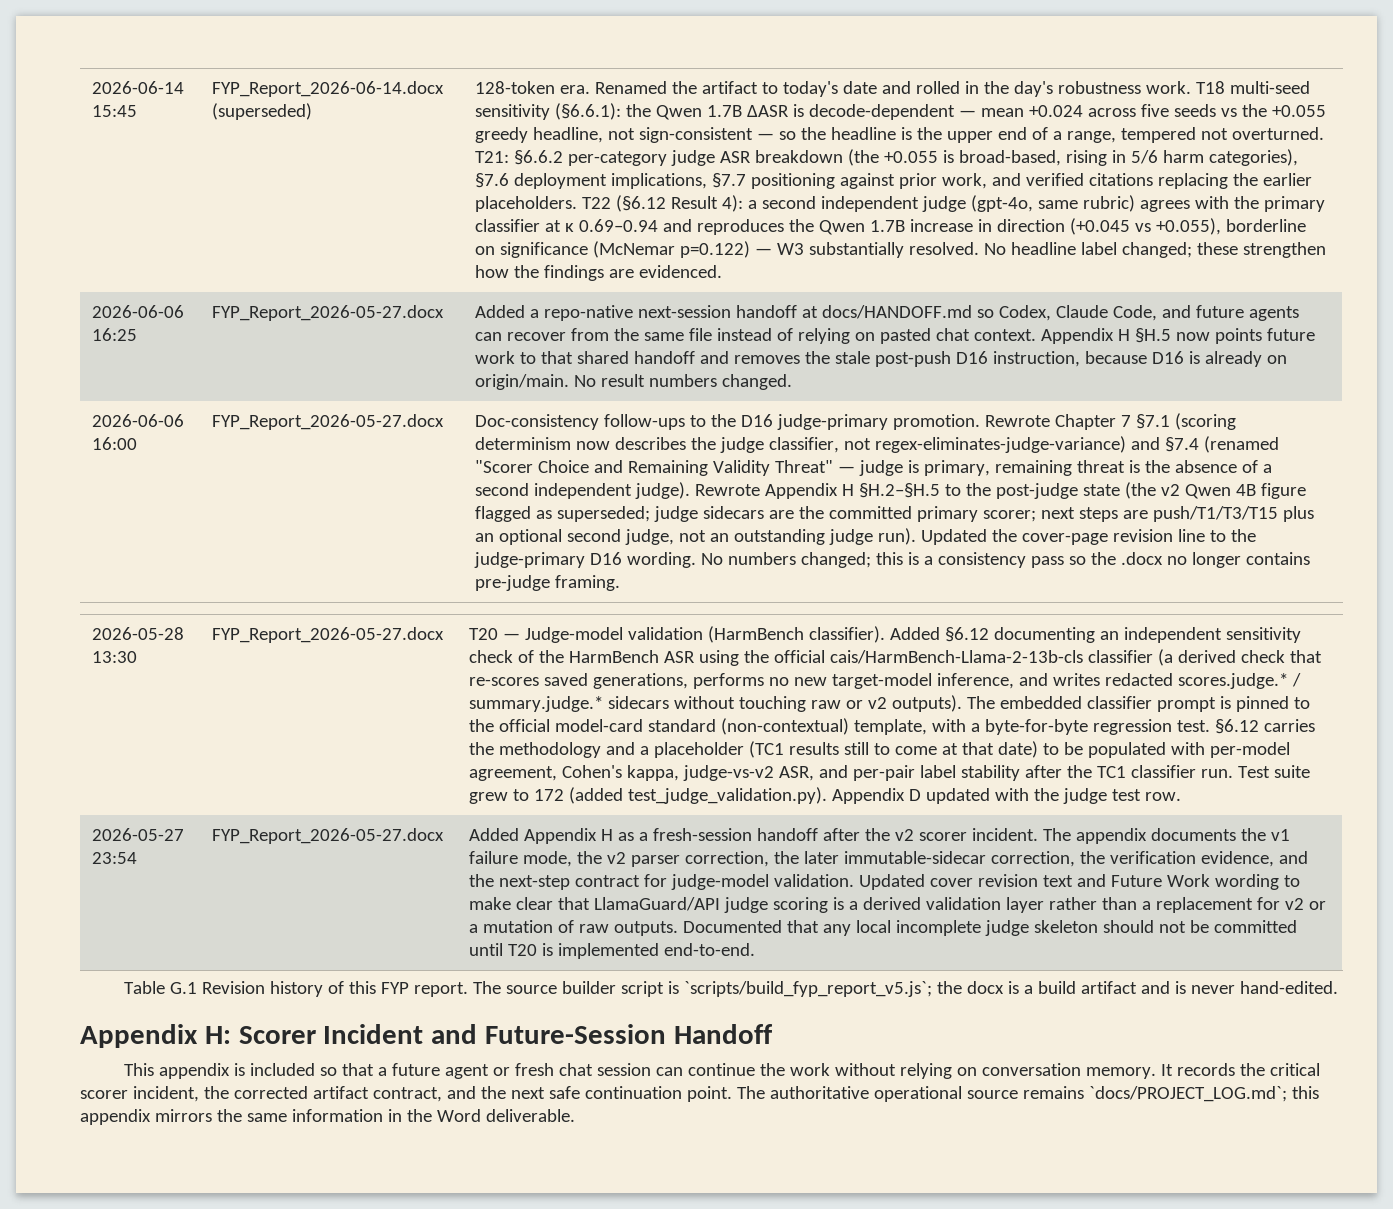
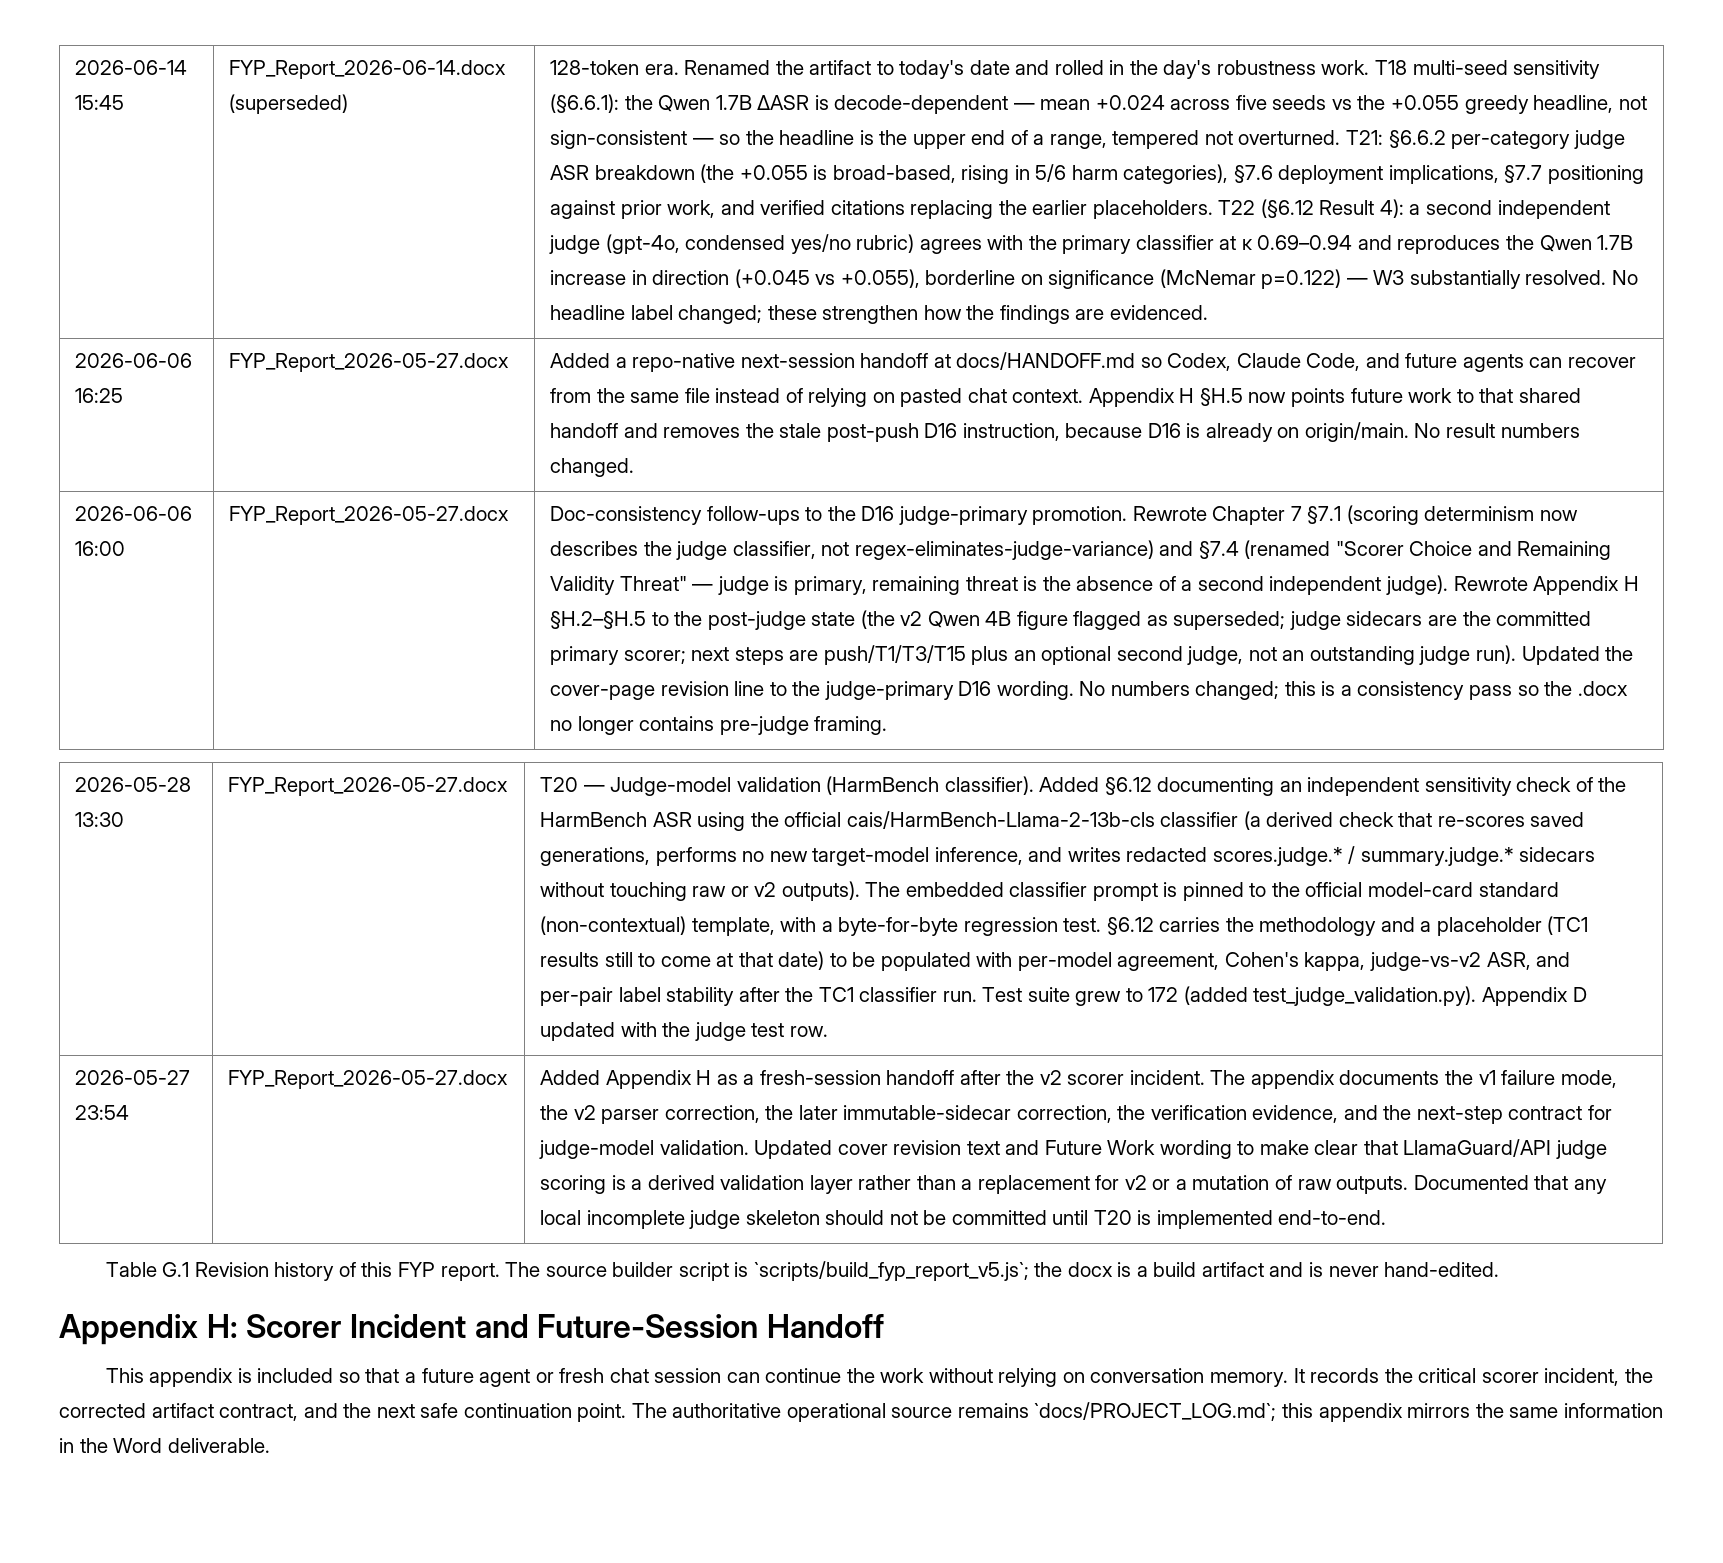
- T22 (§6.12 Result 4): a second independent judge (gpt-4o, same rubric) agrees with the primary classifier at κ 0.69–0.94 and reproduces the Qwen 1.7B increase in direction (+0.045 vs +0.055), borderline on significance (McNemar p=0.122) — W3 substantially resolved.
+ T22 (§6.12 Result 4): a second independent judge (gpt-4o, condensed yes/no rubric) agrees with the primary classifier at κ 0.69–0.94 and reproduces the Qwen 1.7B increase in direction (+0.045 vs +0.055), borderline on significance (McNemar p=0.122) — W3 substantially resolved.

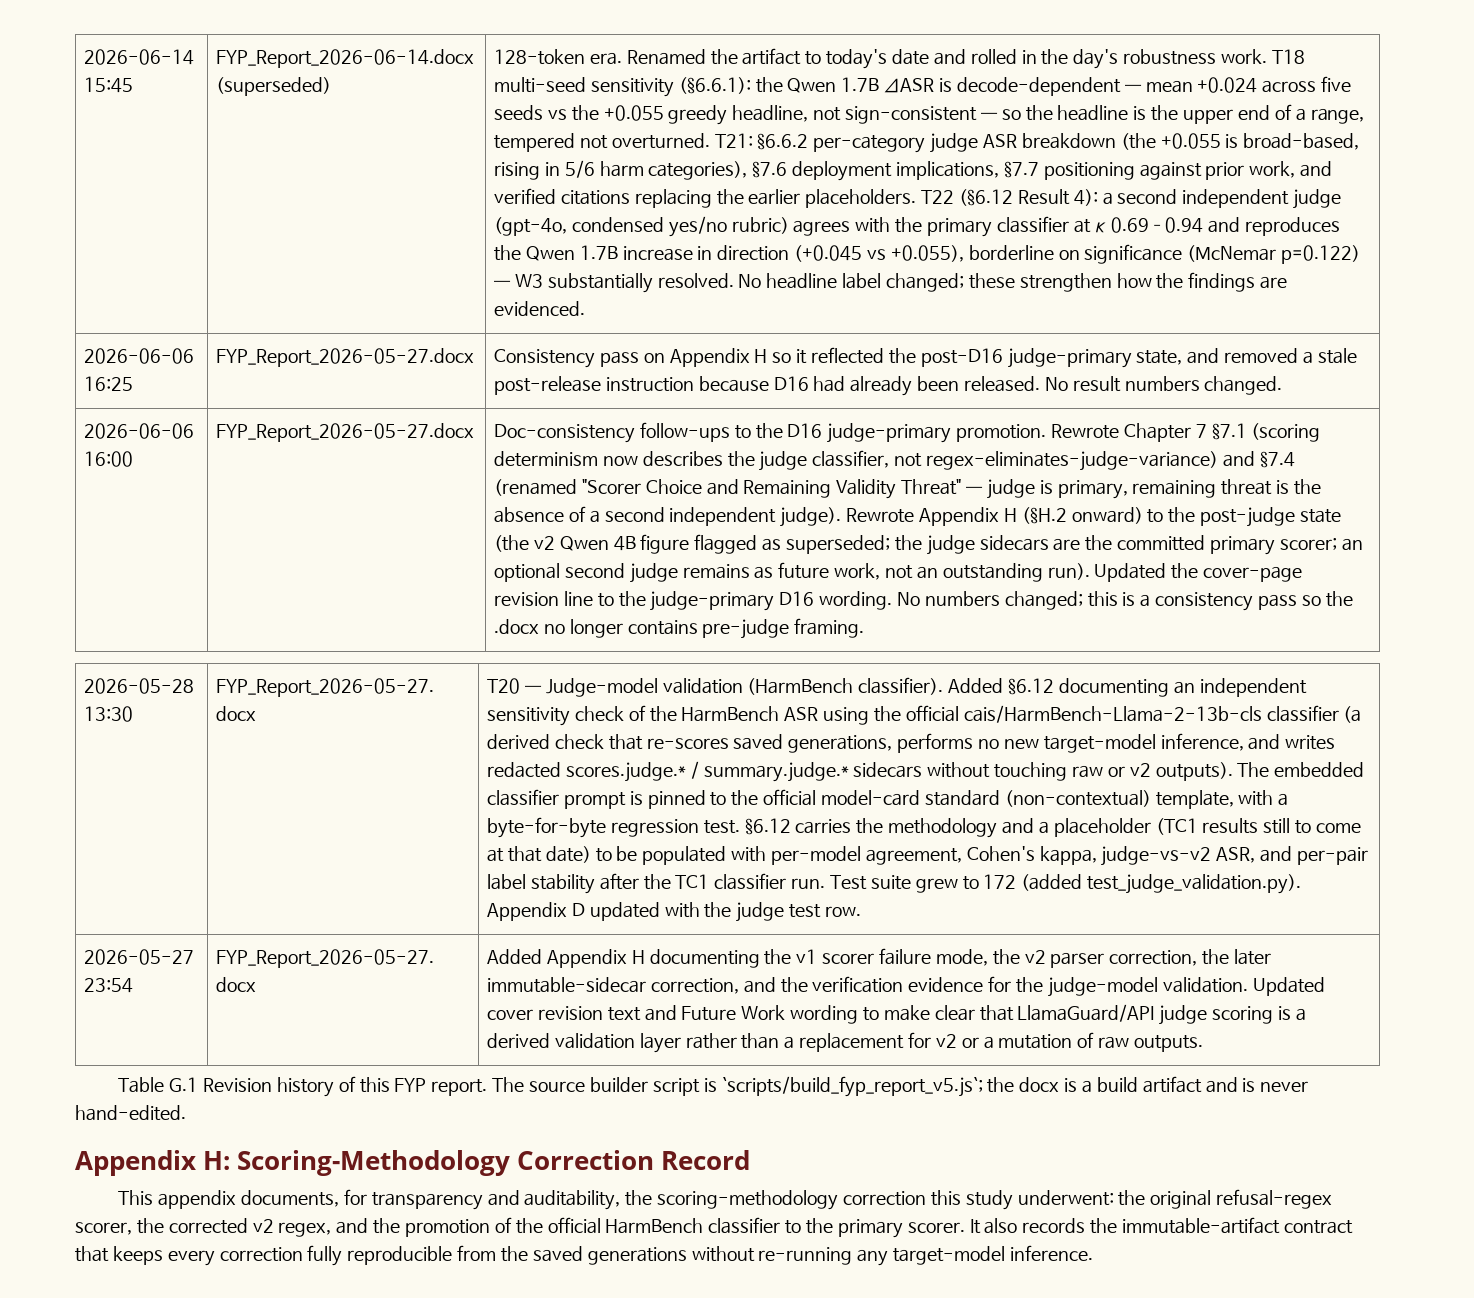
- Added a repo-native next-session handoff at docs/HANDOFF.md so Codex, Claude Code, and future agents can recover from the same file instead of relying on pasted chat context. Appendix H §H.5 now points future work to that shared handoff and removes the stale post-push D16 instruction, because D16 is already on origin/main.
+ Consistency pass on Appendix H so it reflected the post-D16 judge-primary state, and removed a stale post-release instruction because D16 had already been released.
- Rewrote Appendix H §H.2–§H.5 to the post-judge state (the v2 Qwen 4B figure flagged as superseded; judge sidecars are the committed primary scorer; next steps are push/T1/T3/T15 plus an optional second judge, not an outstanding judge run).
+ Rewrote Appendix H (§H.2 onward) to the post-judge state (the v2 Qwen 4B figure flagged as superseded; the judge sidecars are the committed primary scorer; an optional second judge remains as future work, not an outstanding run).
- Added Appendix H as a fresh-session handoff after the v2 scorer incident. The appendix documents the v1 failure mode, the v2 parser correction, the later immutable-sidecar correction, the verification evidence, and the next-step contract for judge-model validation.
+ Added Appendix H documenting the v1 scorer failure mode, the v2 parser correction, the later immutable-sidecar correction, and the verification evidence for the judge-model validation.
- Documented that any local incomplete judge skeleton should not be committed until T20 is implemented end-to-end.
- Appendix H: Scorer Incident and Future-Session Handoff
- This appendix is included so that a future agent or fresh chat session can continue the work without relying on conversation memory. It records the critical scorer incident, the corrected artifact contract, and the next safe continuation point. The authoritative operational source remains `docs/PROJECT_LOG.md`; this appendix mirrors the same information in the Word deliverable.
+ Appendix H: Scoring-Methodology Correction Record
+ This appendix documents, for transparency and auditability, the scoring-methodology correction this study underwent: the original refusal-regex scorer, the corrected v2 regex, and the promotion of the official HarmBench classifier to the primary scorer. It also records the immutable-artifact contract that keeps every correction fully reproducible from the saved generations without re-running any target-model inference.

